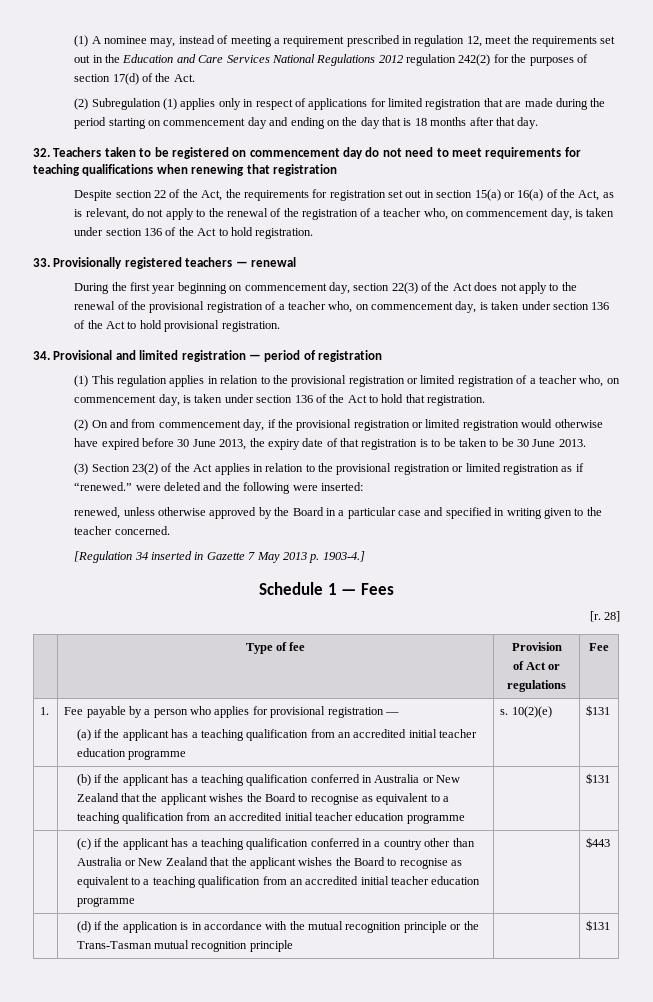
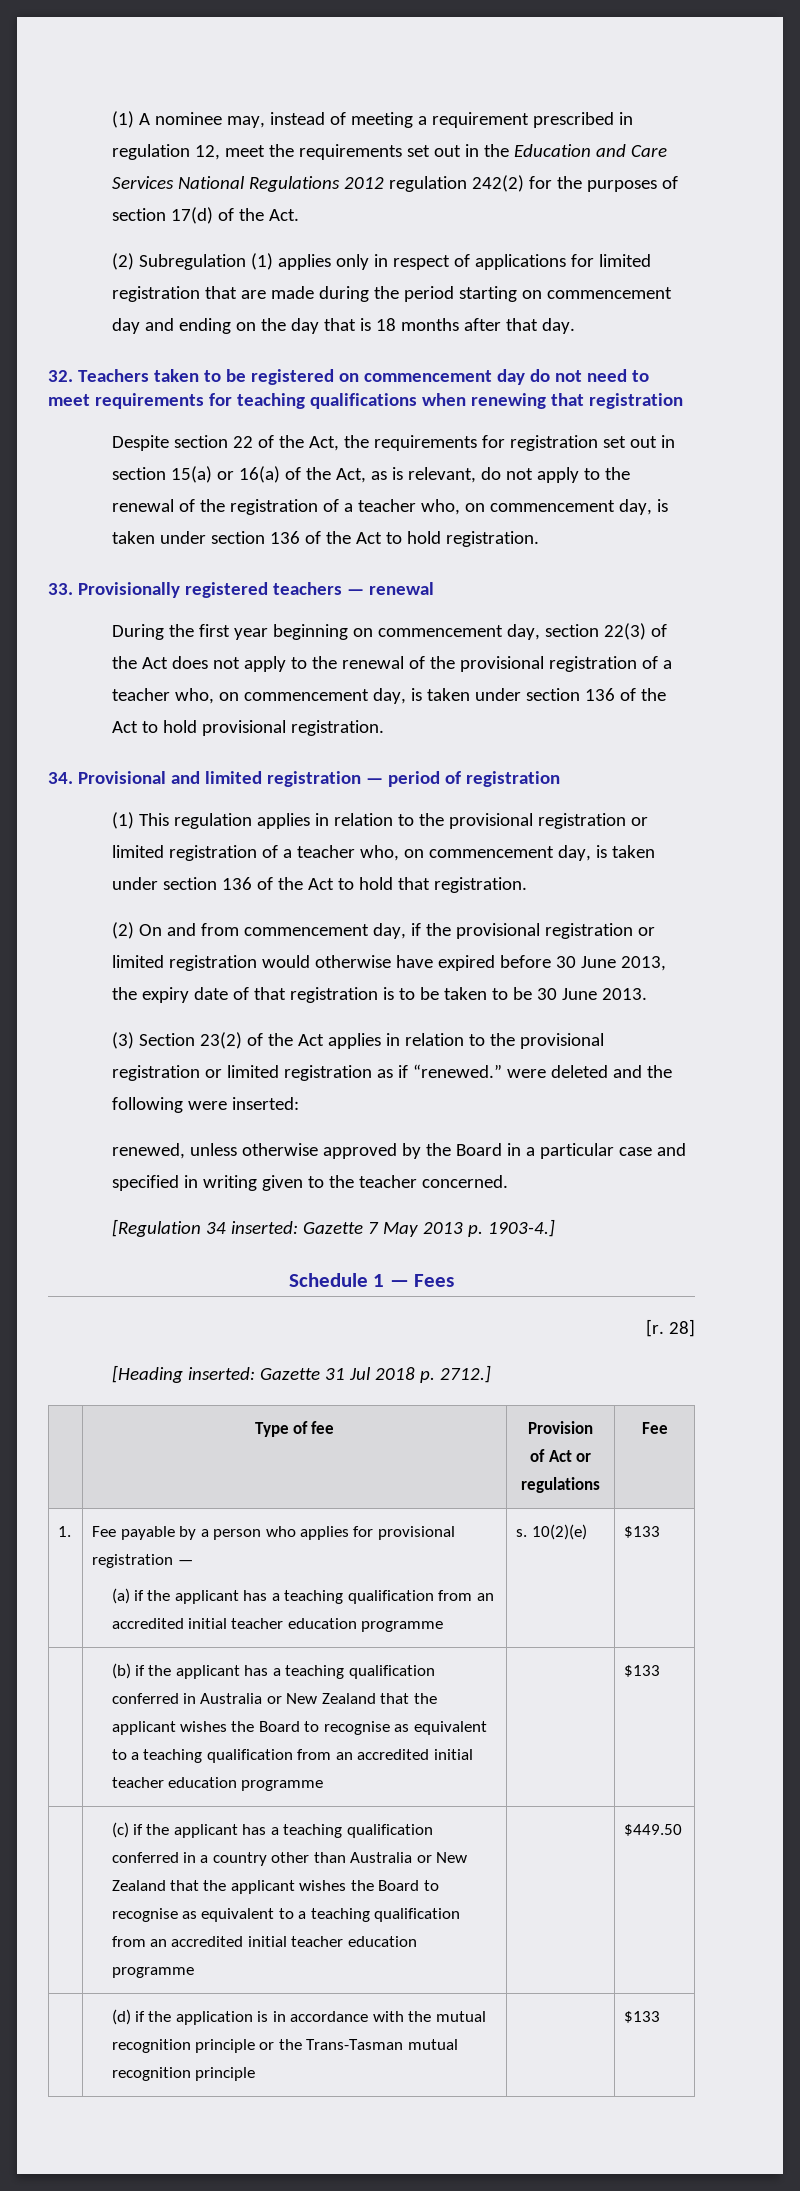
- [Regulation 34 inserted in Gazette 7 May 2013 p. 1903-4.]
+ [Regulation 34 inserted: Gazette 7 May 2013 p. 1903-4.]
+ [Heading inserted: Gazette 31 Jul 2018 p. 2712.]
  1. | Fee payable by a person who applies for provisional registration —
- (a) if the applicant has a teaching qualification from an accredited initial teacher education programme | s. 10(2)(e) | $131
+ (a) if the applicant has a teaching qualification from an accredited initial teacher education programme | s. 10(2)(e) | $133
- | (b) if the applicant has a teaching qualification conferred in Australia or New Zealand that the applicant wishes the Board to recognise as equivalent to a teaching qualification from an accredited initial teacher education programme | | $131
+ | (b) if the applicant has a teaching qualification conferred in Australia or New Zealand that the applicant wishes the Board to recognise as equivalent to a teaching qualification from an accredited initial teacher education programme | | $133
- | (c) if the applicant has a teaching qualification conferred in a country other than Australia or New Zealand that the applicant wishes the Board to recognise as equivalent to a teaching qualification from an accredited initial teacher education programme | | $443
+ | (c) if the applicant has a teaching qualification conferred in a country other than Australia or New Zealand that the applicant wishes the Board to recognise as equivalent to a teaching qualification from an accredited initial teacher education programme | | $449.50
- | (d) if the application is in accordance with the mutual recognition principle or the Trans-Tasman mutual recognition principle | | $131
+ | (d) if the application is in accordance with the mutual recognition principle or the Trans-Tasman mutual recognition principle | | $133

